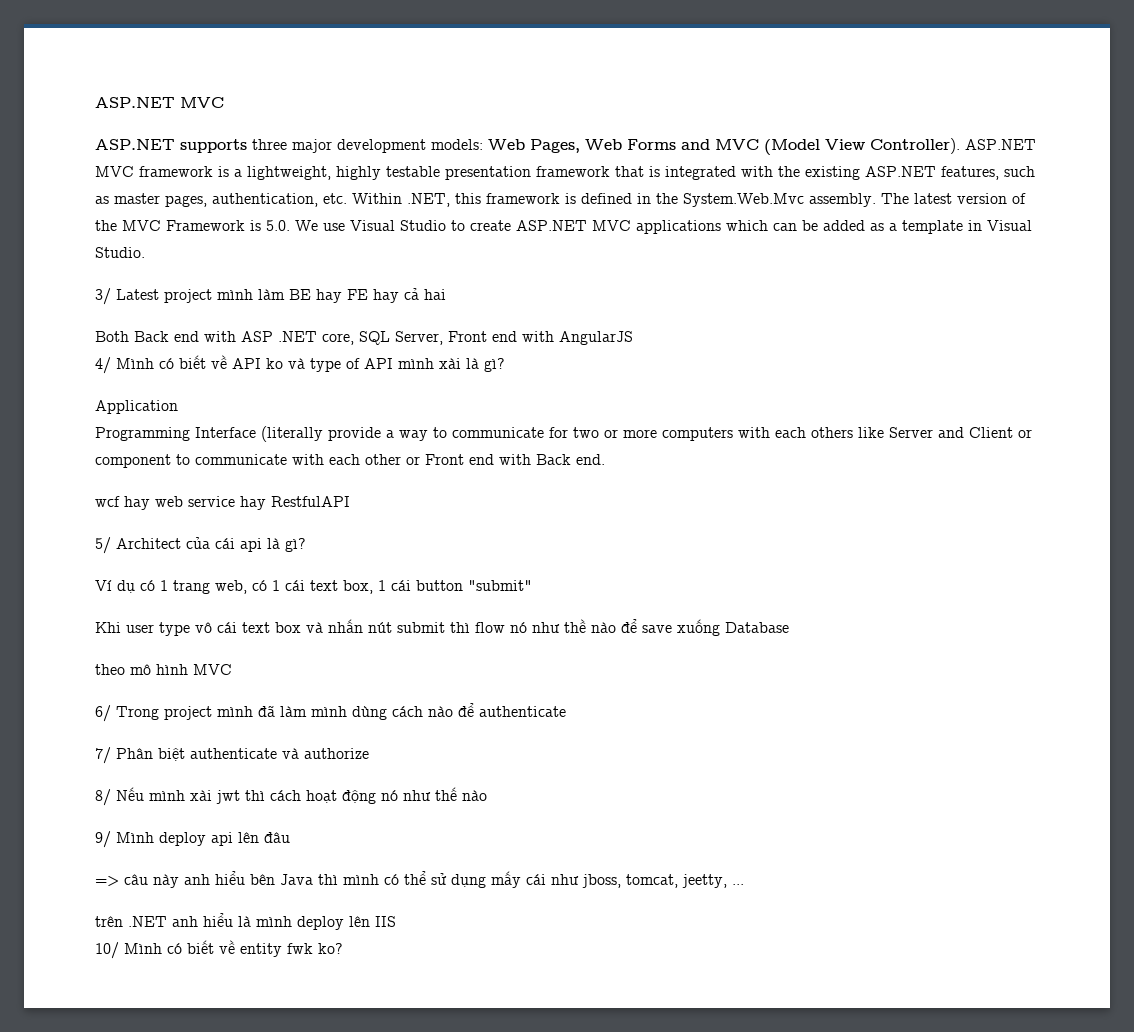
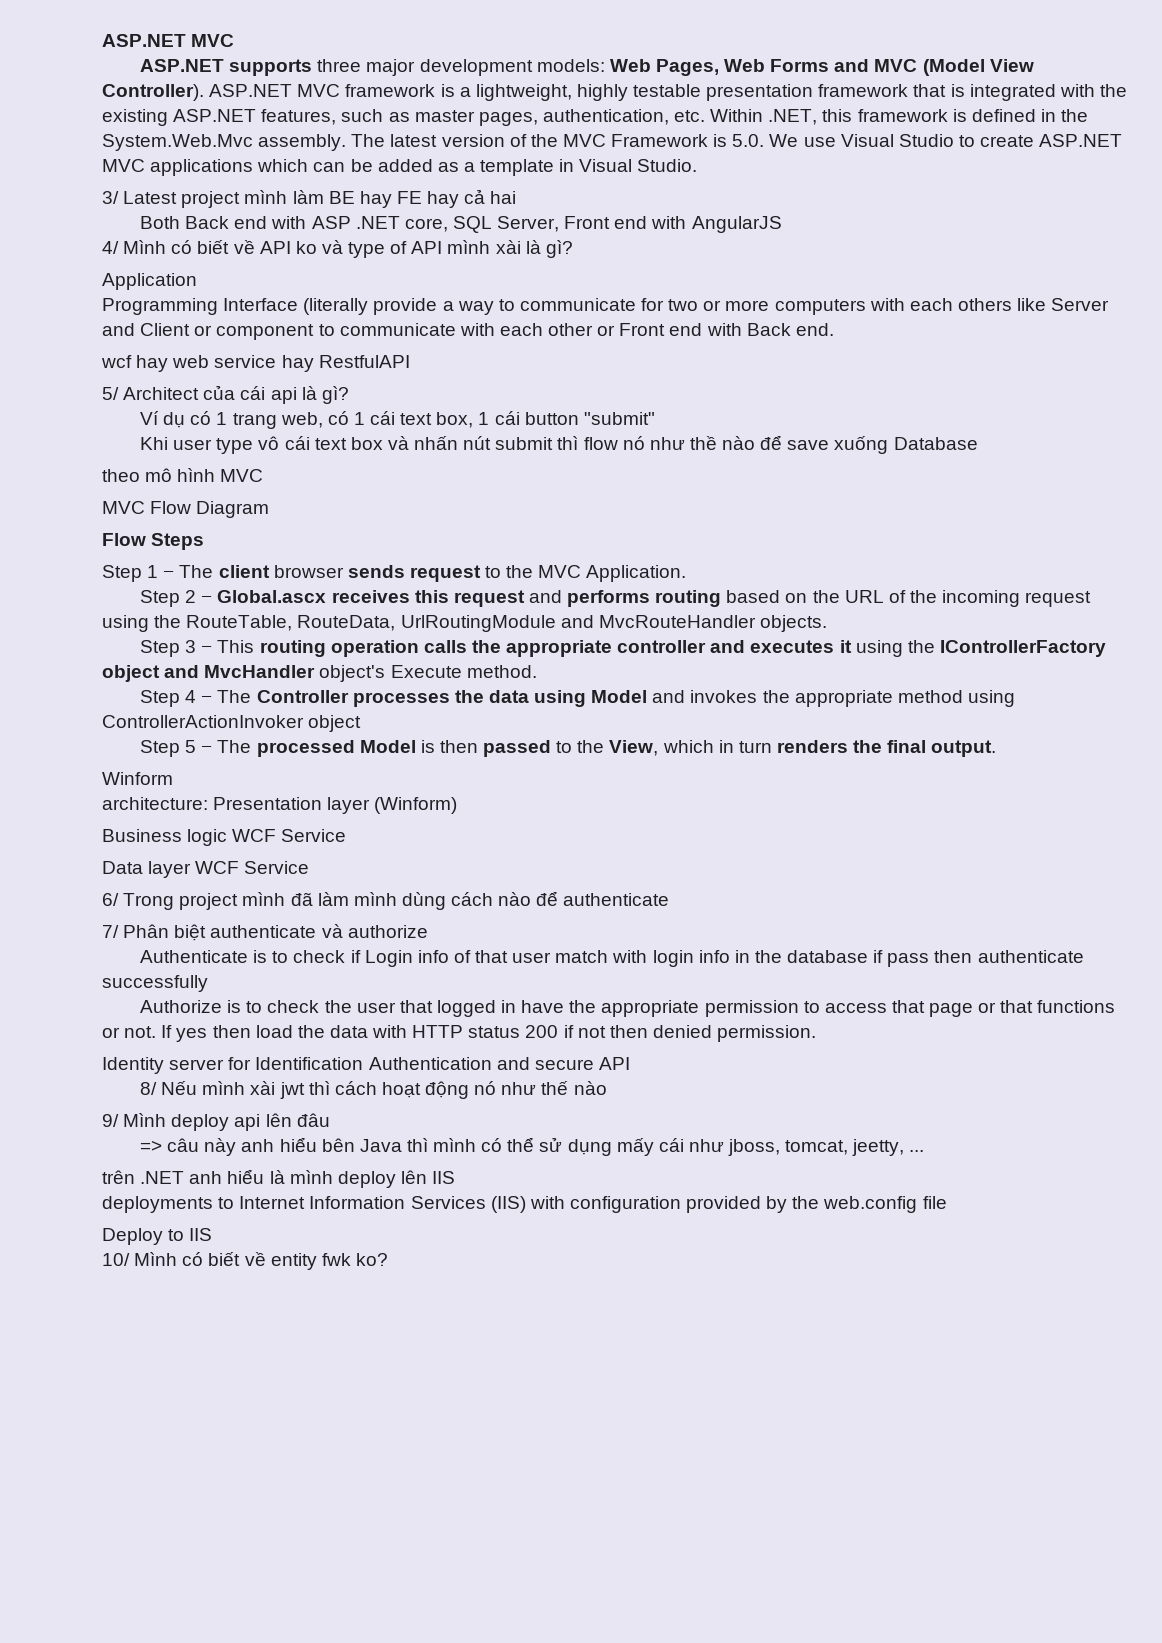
+ MVC Flow Diagram
+ Flow Steps
+ Step 1 − The client browser sends request to the MVC Application.
+ Step 2 − Global.ascx receives this request and performs routing based on the URL of the incoming request using the RouteTable, RouteData, UrlRoutingModule and MvcRouteHandler objects.
+ Step 3 − This routing operation calls the appropriate controller and executes it using the IControllerFactory object and MvcHandler object's Execute method.
+ Step 4 − The Controller processes the data using Model and invokes the appropriate method using ControllerActionInvoker object
+ Step 5 − The processed Model is then passed to the View, which in turn renders the final output.
+ Winform
+ architecture: Presentation layer (Winform)
+ Business logic WCF Service
+ Data layer WCF Service
+ Authenticate is to check if Login info of that user match with login info in the database if pass then authenticate successfully
+ Authorize is to check the user that logged in have the appropriate permission to access that page or that functions or not. If yes then load the data with HTTP status 200 if not then denied permission.
+ Identity server for Identification Authentication and secure API
+ deployments to Internet Information Services (IIS) with configuration provided by the web.config file
+ Deploy to IIS

